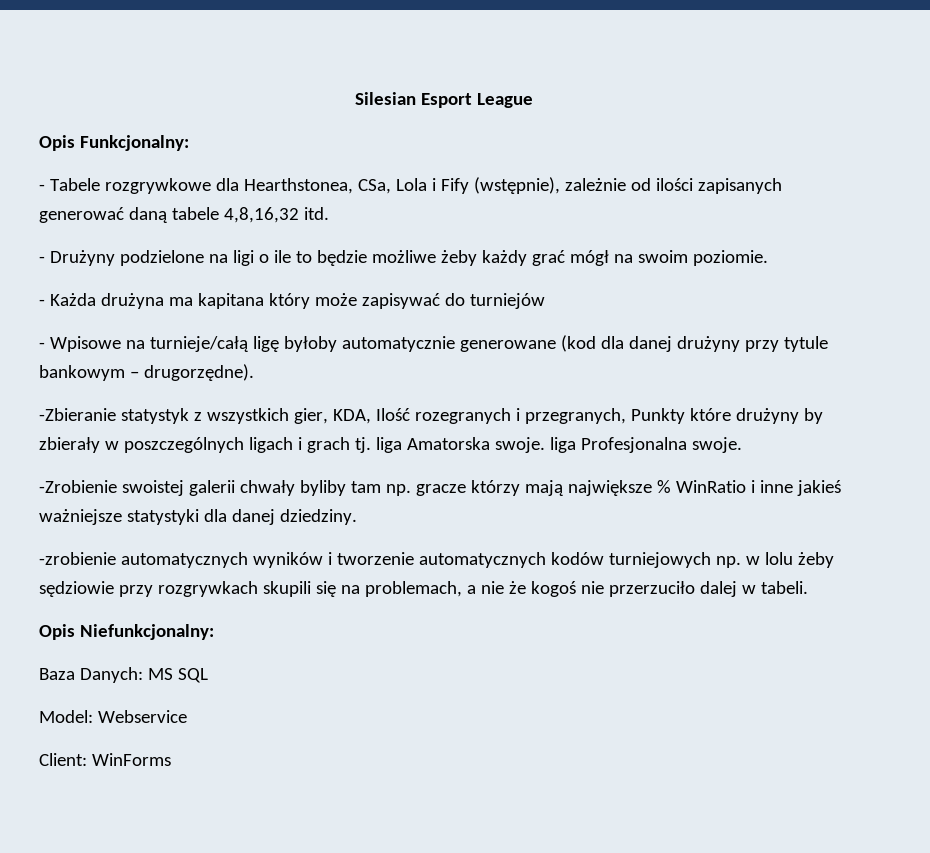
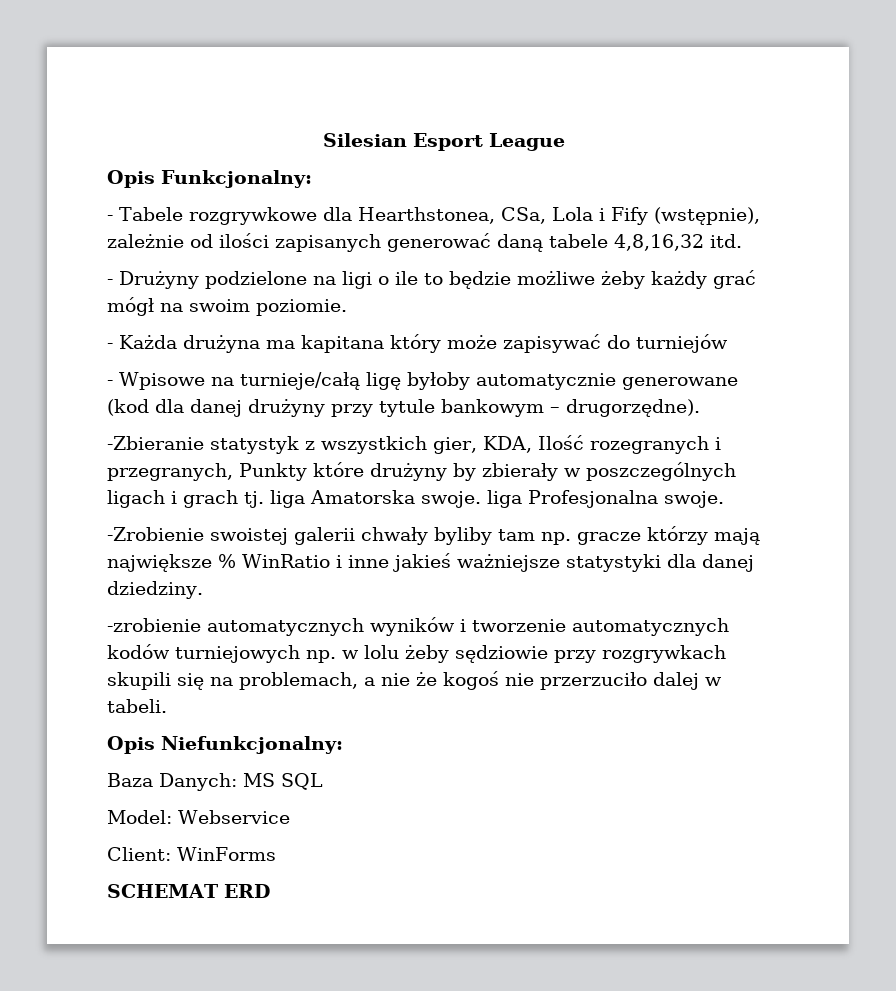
+ SCHEMAT ERD

